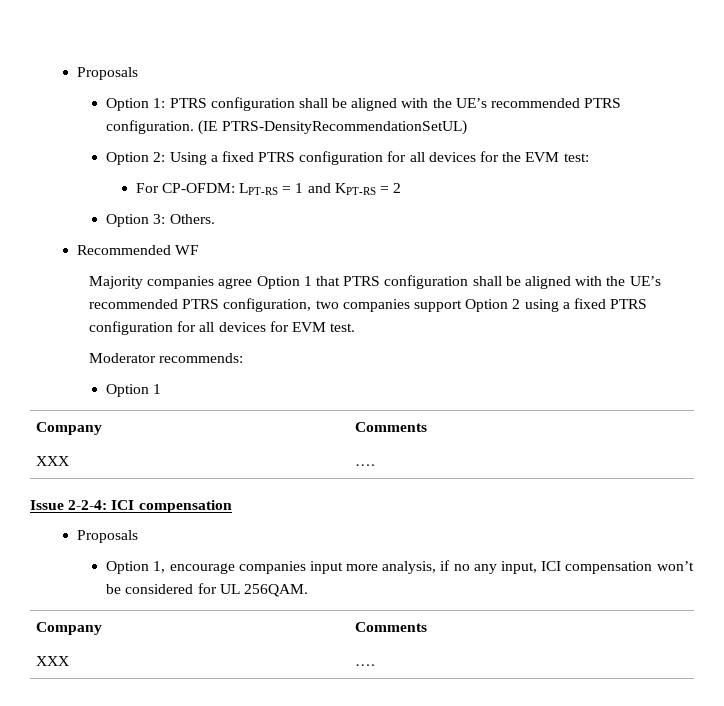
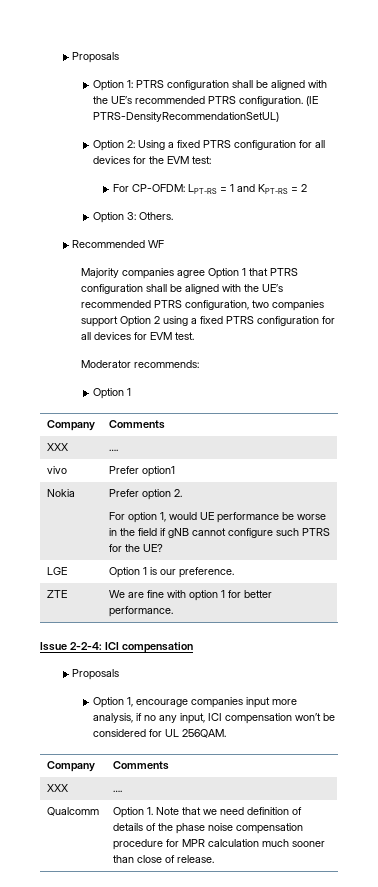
+ vivo | Prefer option1
+ Nokia | Prefer option 2.
+ For option 1, would UE performance be worse in the field if gNB cannot configure such PTRS for the UE?
+ LGE | Option 1 is our preference.
+ ZTE | We are fine with option 1 for better performance.
+ Qualcomm | Option 1. Note that we need definition of details of the phase noise compensation procedure for MPR calculation much sooner than close of release.

